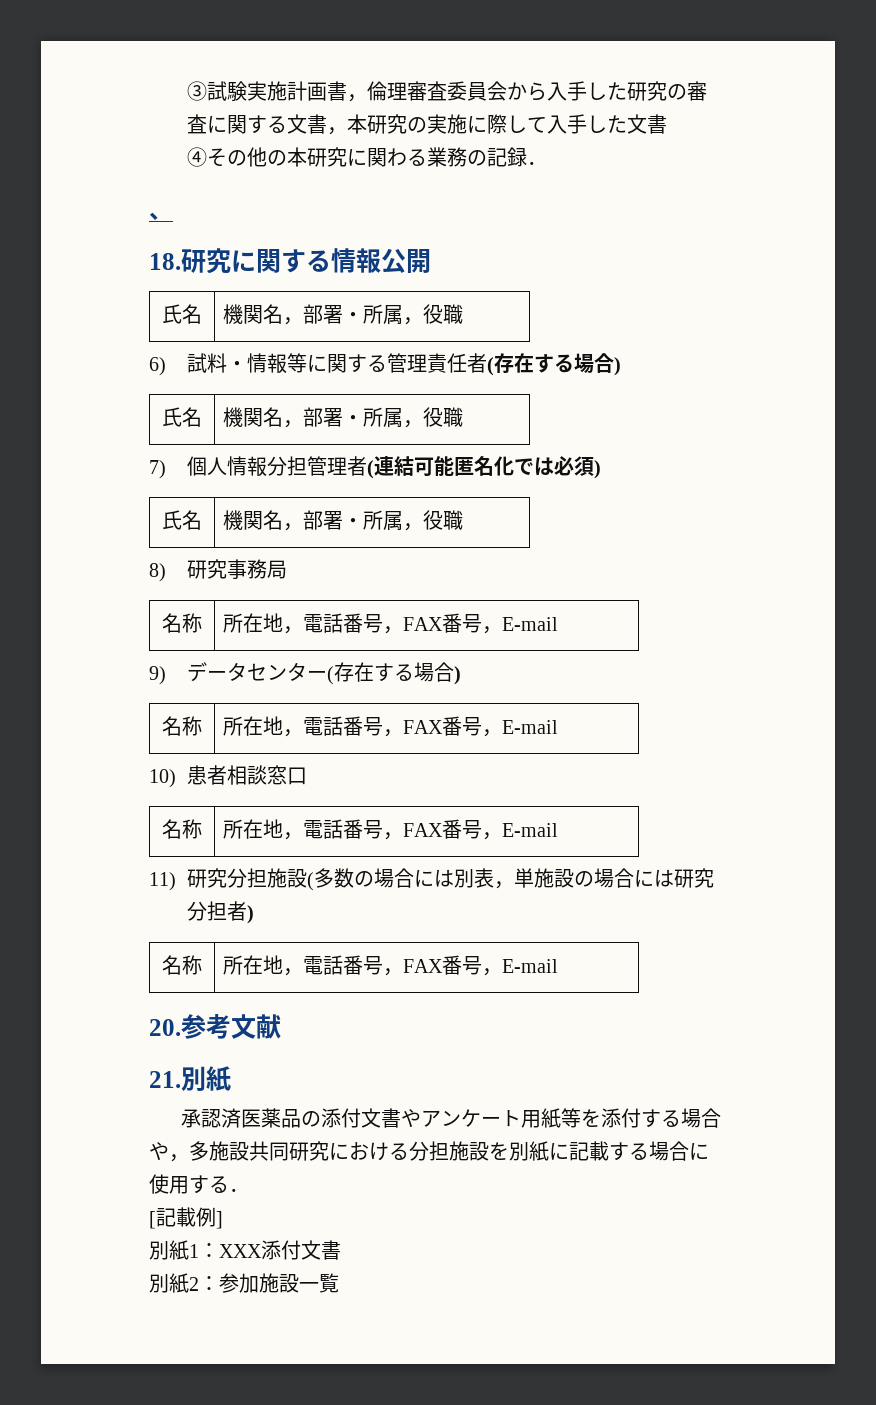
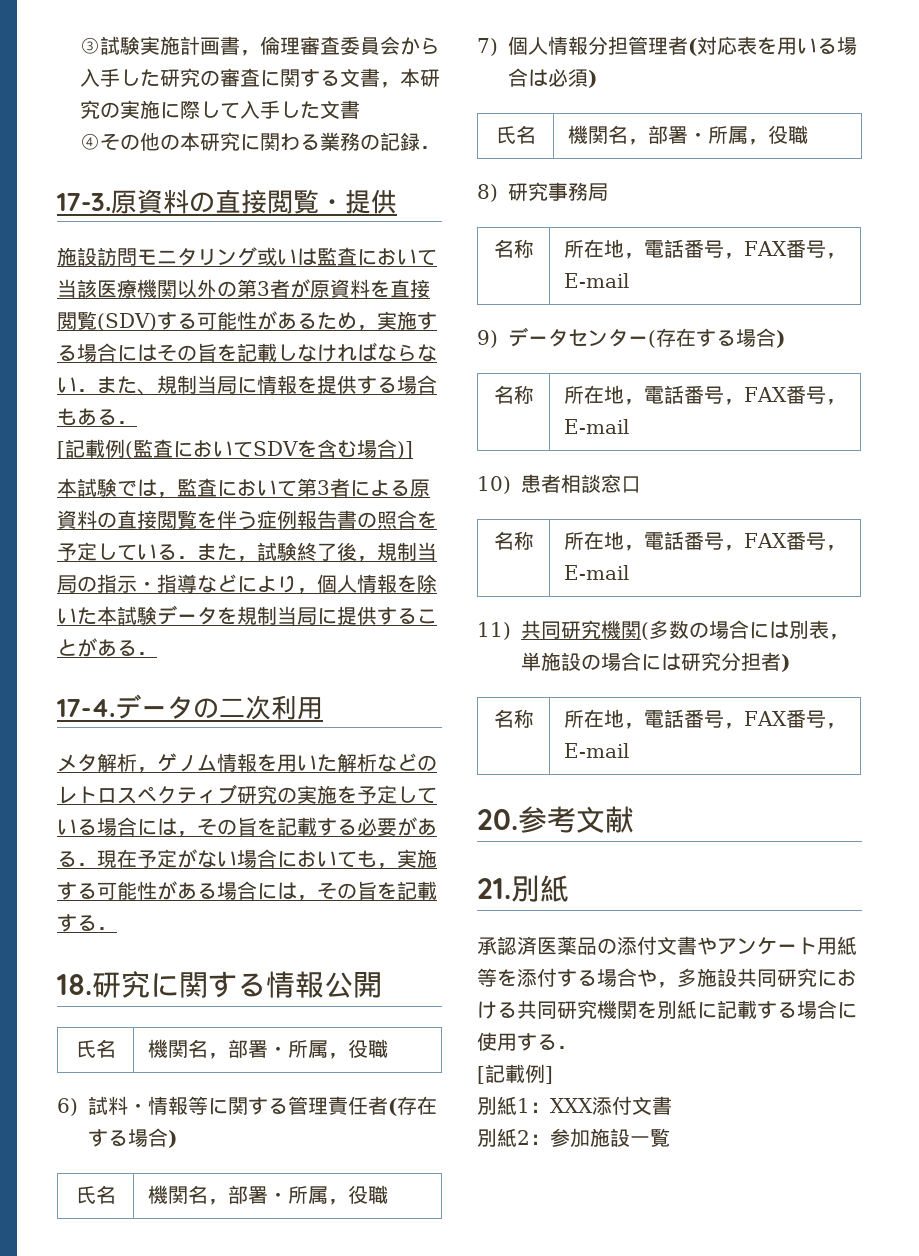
- 、
+ 17-3.原資料の直接閲覧・提供
+ 施設訪問モニタリング或いは監査において当該医療機関以外の第3者が原資料を直接閲覧(SDV)する可能性があるため，実施する場合にはその旨を記載しなければならない．また、規制当局に情報を提供する場合もある．
+ [記載例(監査においてSDVを含む場合)]
+ 本試験では，監査において第3者による原資料の直接閲覧を伴う症例報告書の照合を予定している．また，試験終了後，規制当局の指示・指導などにより，個人情報を除いた本試験データを規制当局に提供することがある．
+ 17-4.データの二次利用
+ メタ解析，ゲノム情報を用いた解析などのレトロスペクティブ研究の実施を予定している場合には，その旨を記載する必要がある．現在予定がない場合においても，実施する可能性がある場合には，その旨を記載する．
- 7)個人情報分担管理者(連結可能匿名化では必須)
+ 7)個人情報分担管理者(対応表を用いる場合は必須)
- 11)研究分担施設(多数の場合には別表，単施設の場合には研究分担者)
+ 11)共同研究機関(多数の場合には別表，単施設の場合には研究分担者)
- 承認済医薬品の添付文書やアンケート用紙等を添付する場合や，多施設共同研究における分担施設を別紙に記載する場合に使用する．
+ 承認済医薬品の添付文書やアンケート用紙等を添付する場合や，多施設共同研究における共同研究機関を別紙に記載する場合に使用する．

